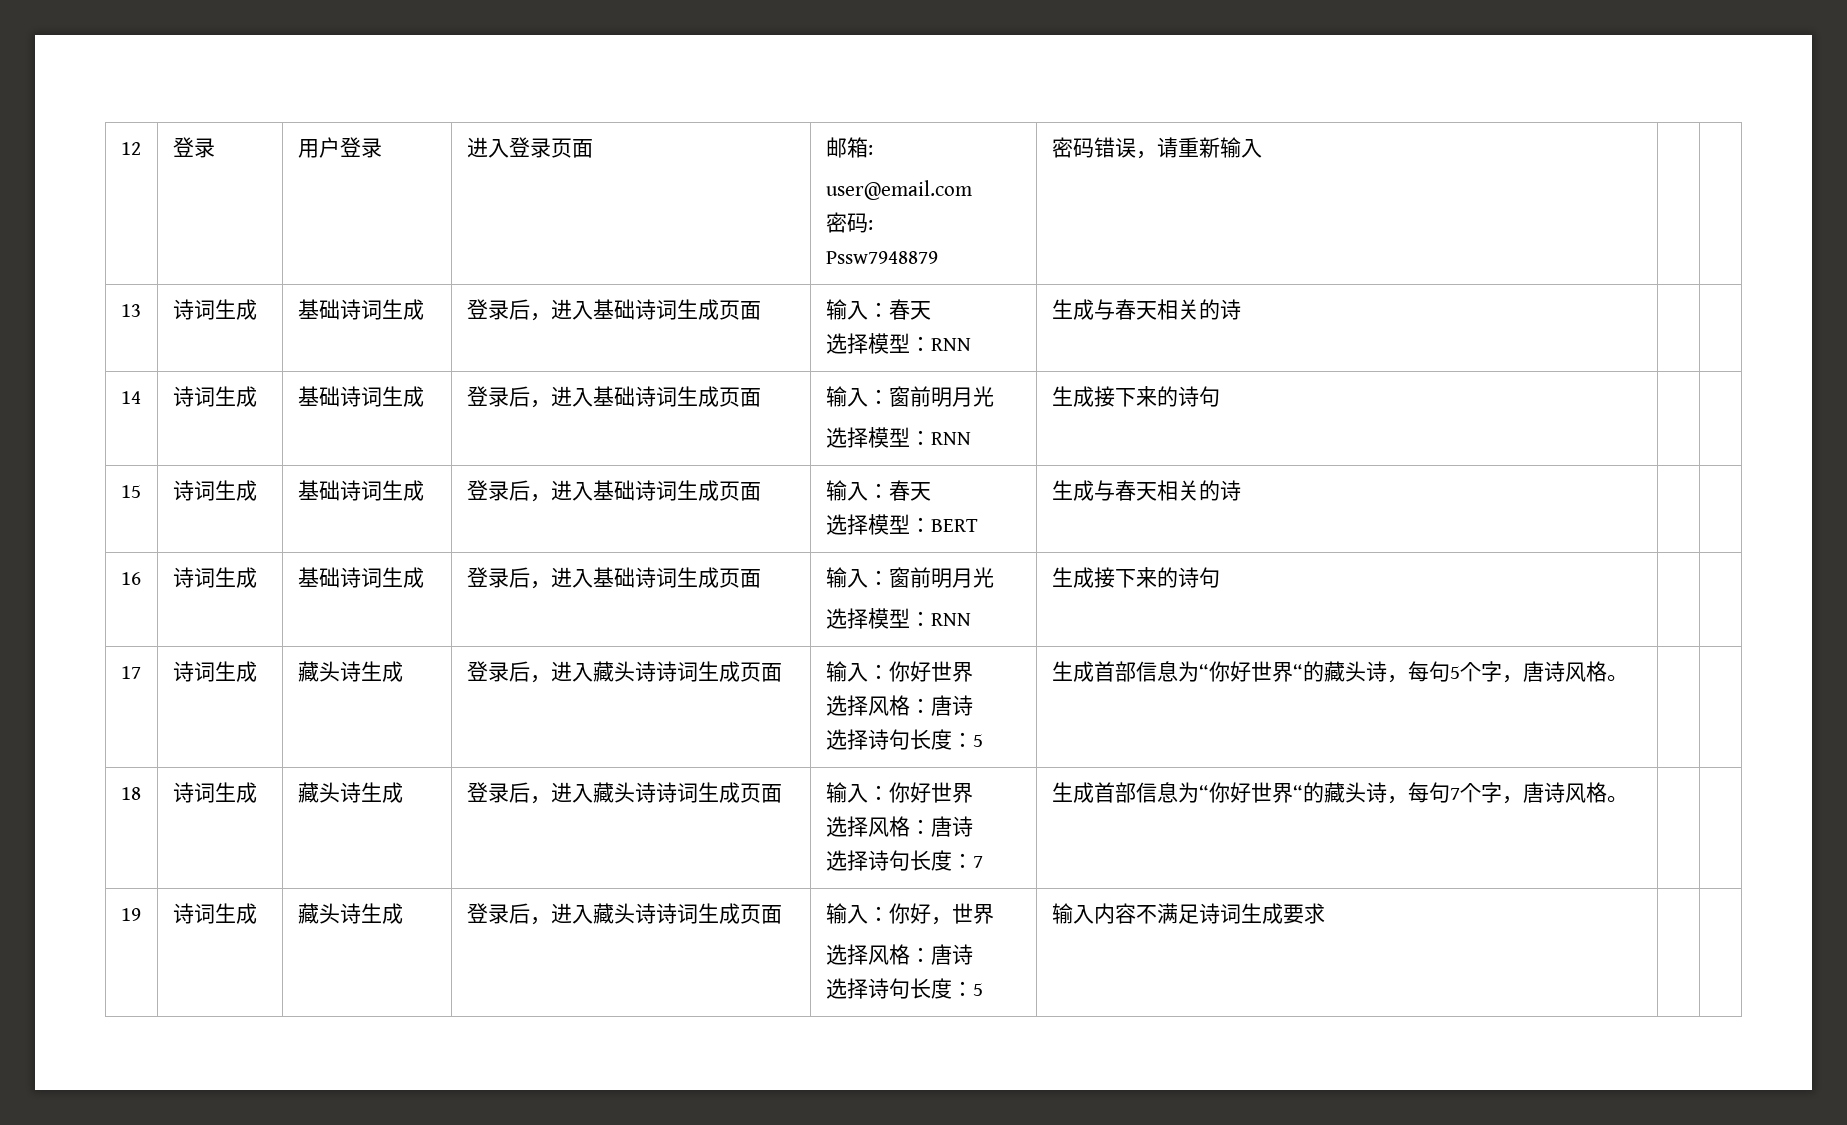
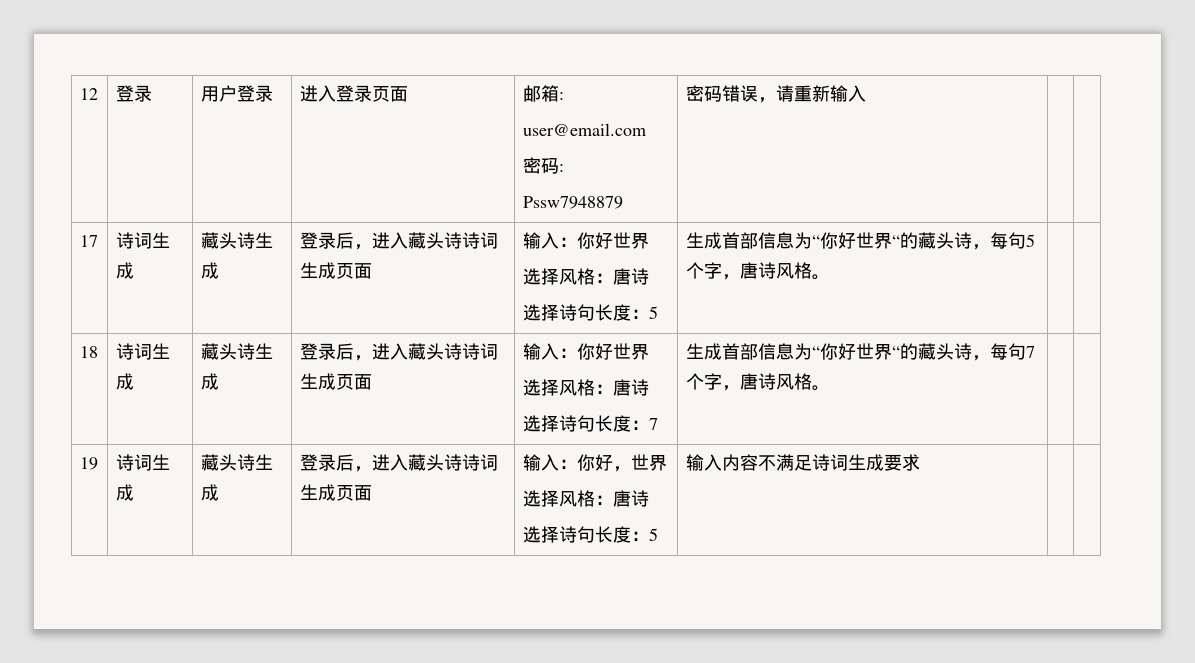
- 13 | 诗词生成 | 基础诗词生成 | 登录后，进入基础诗词生成页面 | 输入：春天
- 选择模型：RNN | 生成与春天相关的诗 | |
- 14 | 诗词生成 | 基础诗词生成 | 登录后，进入基础诗词生成页面 | 输入：窗前明月光
- 选择模型：RNN | 生成接下来的诗句 | |
- 15 | 诗词生成 | 基础诗词生成 | 登录后，进入基础诗词生成页面 | 输入：春天
- 选择模型：BERT | 生成与春天相关的诗 | |
- 16 | 诗词生成 | 基础诗词生成 | 登录后，进入基础诗词生成页面 | 输入：窗前明月光
- 选择模型：RNN | 生成接下来的诗句 | |

